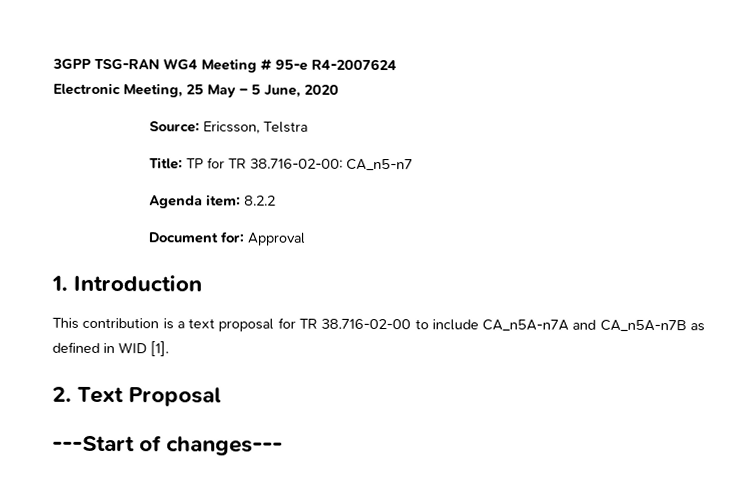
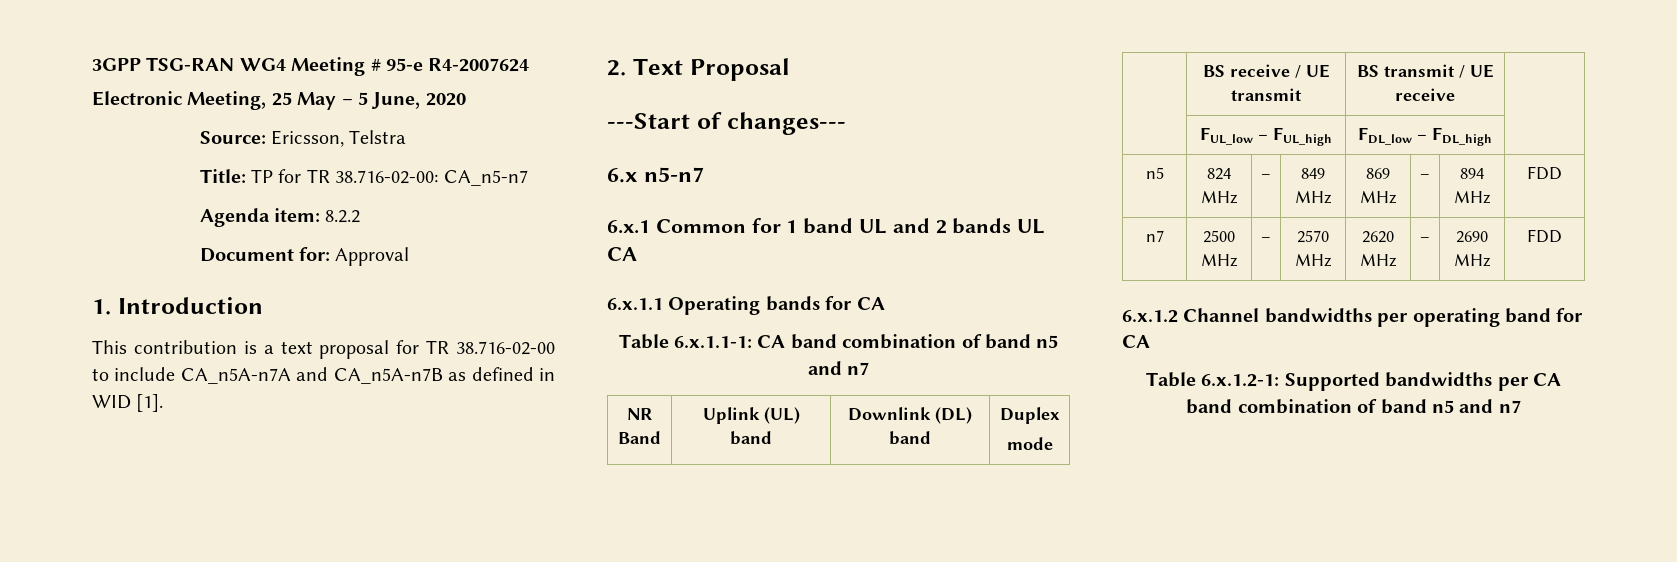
+ 6.x n5-n7
+ 6.x.1 Common for 1 band UL and 2 bands UL CA
+ 6.x.1.1 Operating bands for CA
+ Table 6.x.1.1-1: CA band combination of band n5 and n7
+ NR Band | Uplink (UL) band | Downlink (DL) band | Duplex
+ mode
+ | BS receive / UE transmit | BS transmit / UE receive |
+ | FUL_low – FUL_high | FDL_low – FDL_high |
+ n5 | 824 MHz | – | 849 MHz | 869 MHz | – | 894 MHz | FDD
+ n7 | 2500 MHz | – | 2570 MHz | 2620 MHz | – | 2690 MHz | FDD
+ 6.x.1.2 Channel bandwidths per operating band for CA
+ Table 6.x.1.2-1: Supported bandwidths per CA band combination of band n5 and n7

